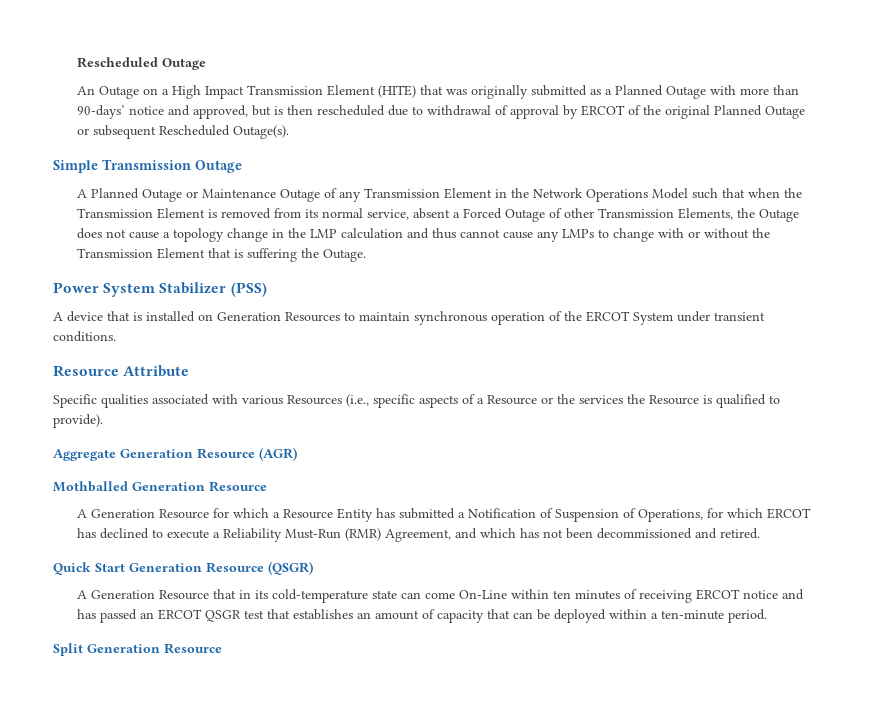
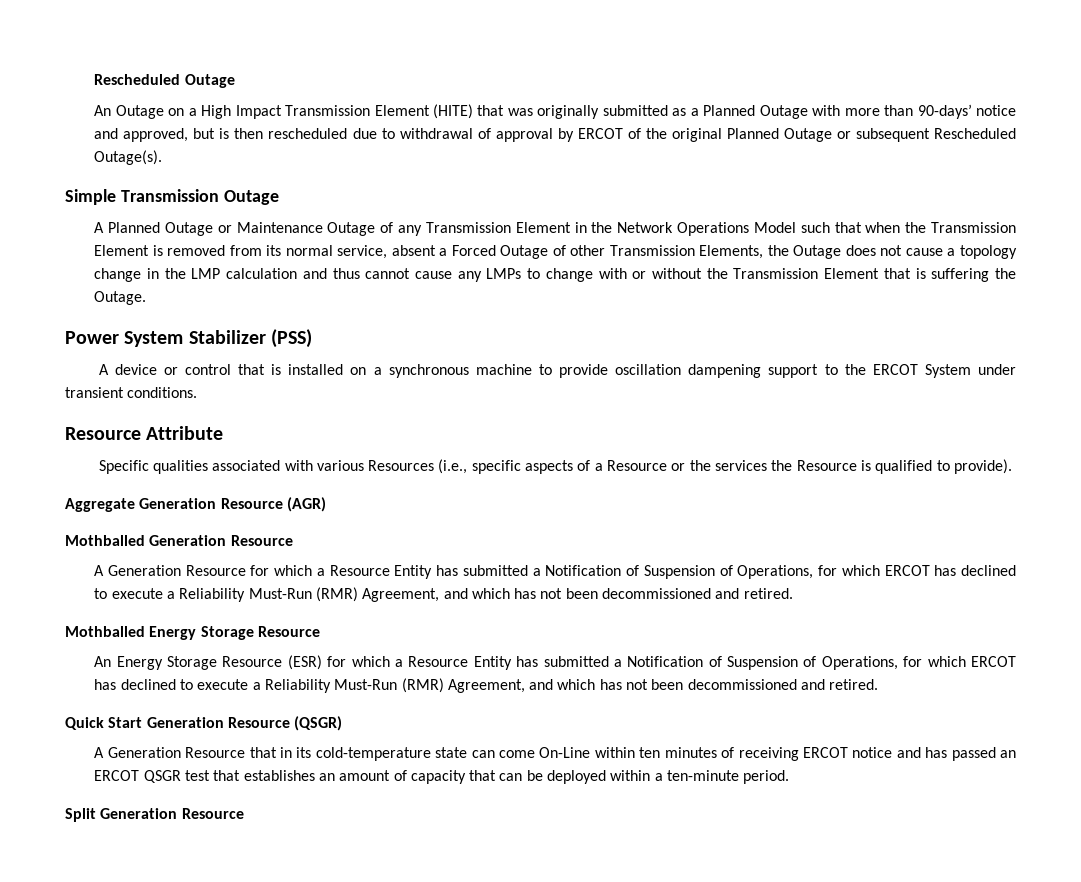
- A device that is installed on Generation Resources to maintain synchronous operation of the ERCOT System under transient conditions.
+ A device or control that is installed on a synchronous machine to provide oscillation dampening support to the ERCOT System under transient conditions.
+ Mothballed Energy Storage Resource
+ An Energy Storage Resource (ESR) for which a Resource Entity has submitted a Notification of Suspension of Operations, for which ERCOT has declined to execute a Reliability Must-Run (RMR) Agreement, and which has not been decommissioned and retired.

